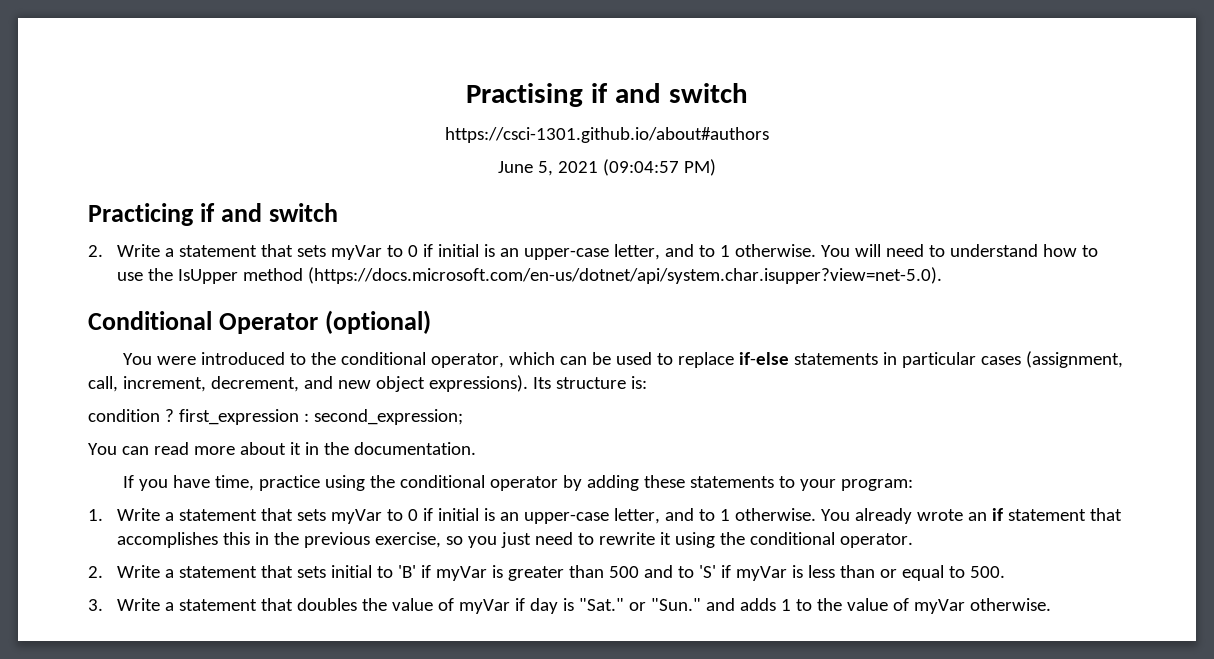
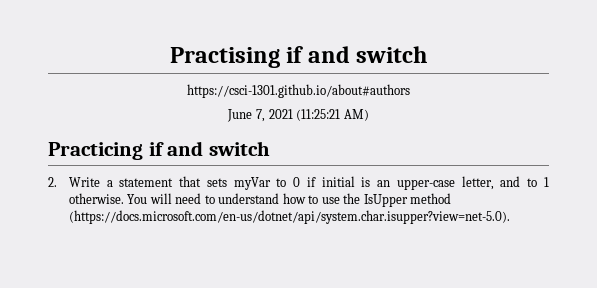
- June 5, 2021 (09:04:57 PM)
+ June 7, 2021 (11:25:21 AM)
- Conditional Operator (optional)
- You were introduced to the conditional operator, which can be used to replace if-else statements in particular cases (assignment, call, increment, decrement, and new object expressions). Its structure is:
- condition ? first_expression : second_expression;
- You can read more about it in the documentation.
- If you have time, practice using the conditional operator by adding these statements to your program:
- 1. Write a statement that sets myVar to 0 if initial is an upper-case letter, and to 1 otherwise. You already wrote an if statement that accomplishes this in the previous exercise, so you just need to rewrite it using the conditional operator.
- 2. Write a statement that sets initial to 'B' if myVar is greater than 500 and to 'S' if myVar is less than or equal to 500.
- 3. Write a statement that doubles the value of myVar if day is "Sat." or "Sun." and adds 1 to the value of myVar otherwise.

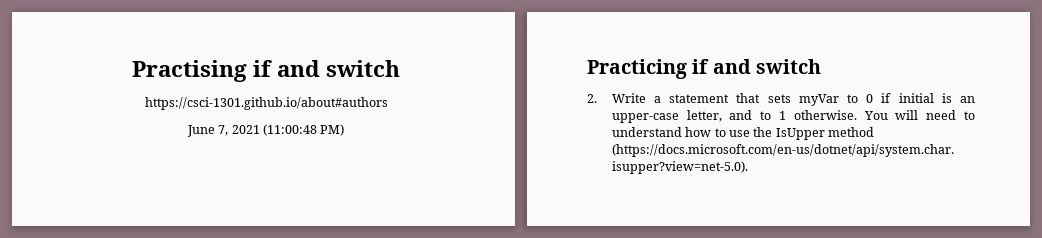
- June 7, 2021 (11:25:21 AM)
+ June 7, 2021 (11:00:48 PM)

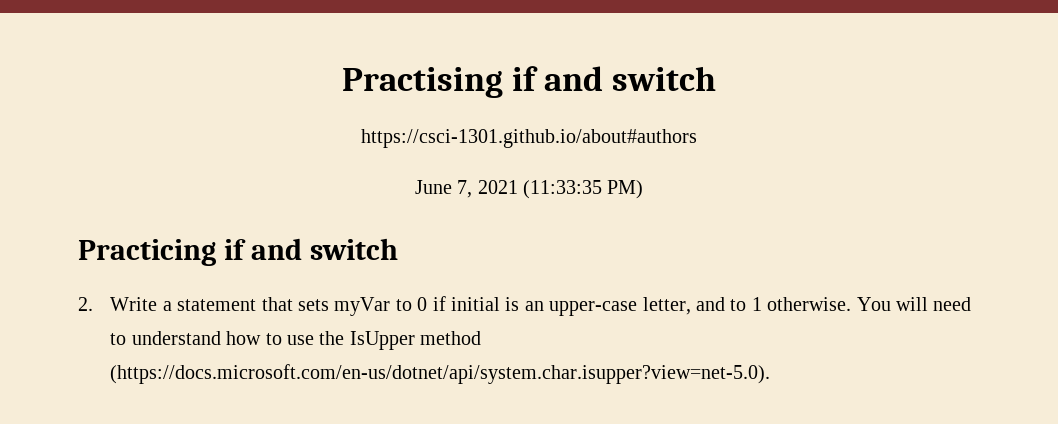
- June 7, 2021 (11:00:48 PM)
+ June 7, 2021 (11:33:35 PM)

